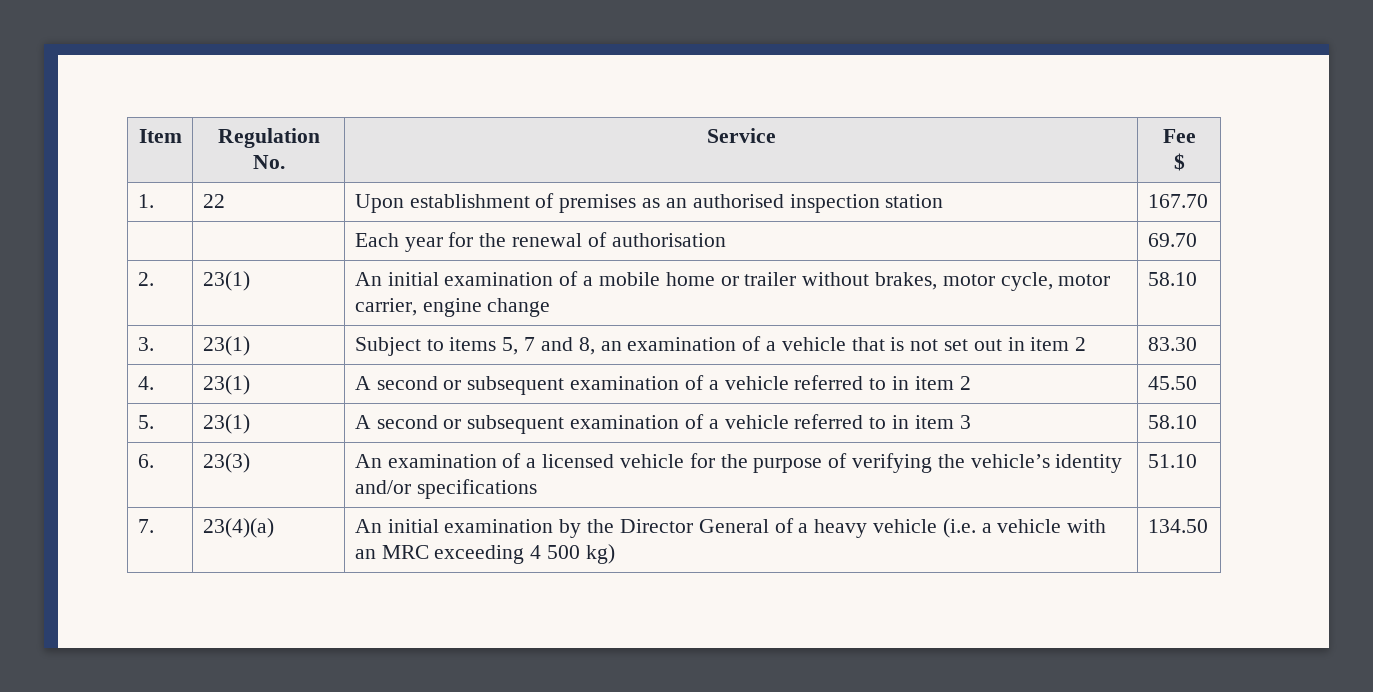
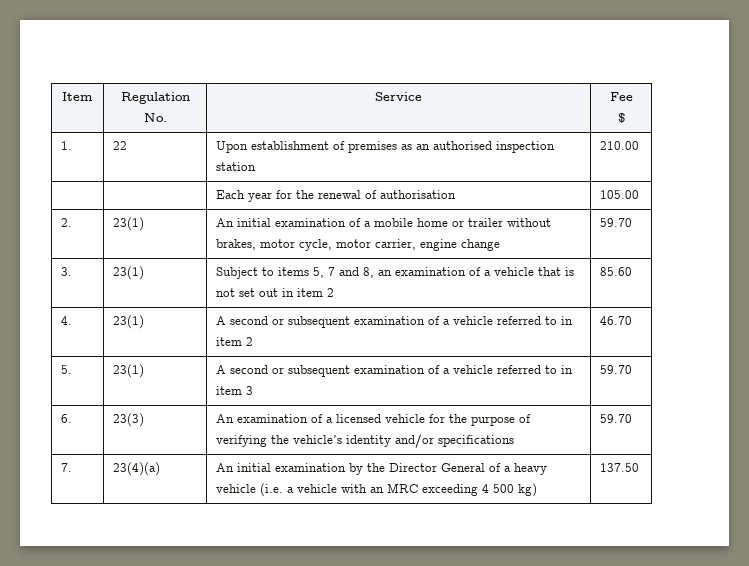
- 1. | 22 | Upon establishment of premises as an authorised inspection station | 167.70
+ 1. | 22 | Upon establishment of premises as an authorised inspection station | 210.00
- | | Each year for the renewal of authorisation | 69.70
+ | | Each year for the renewal of authorisation | 105.00
- 2. | 23(1) | An initial examination of a mobile home or trailer without brakes, motor cycle, motor carrier, engine change | 58.10
+ 2. | 23(1) | An initial examination of a mobile home or trailer without brakes, motor cycle, motor carrier, engine change | 59.70
- 3. | 23(1) | Subject to items 5, 7 and 8, an examination of a vehicle that is not set out in item 2 | 83.30
+ 3. | 23(1) | Subject to items 5, 7 and 8, an examination of a vehicle that is not set out in item 2 | 85.60
- 4. | 23(1) | A second or subsequent examination of a vehicle referred to in item 2 | 45.50
+ 4. | 23(1) | A second or subsequent examination of a vehicle referred to in item 2 | 46.70
- 5. | 23(1) | A second or subsequent examination of a vehicle referred to in item 3 | 58.10
+ 5. | 23(1) | A second or subsequent examination of a vehicle referred to in item 3 | 59.70
- 6. | 23(3) | An examination of a licensed vehicle for the purpose of verifying the vehicle’s identity and/or specifications | 51.10
+ 6. | 23(3) | An examination of a licensed vehicle for the purpose of verifying the vehicle’s identity and/or specifications | 59.70
- 7. | 23(4)(a) | An initial examination by the Director General of a heavy vehicle (i.e. a vehicle with an MRC exceeding 4 500 kg) | 134.50
+ 7. | 23(4)(a) | An initial examination by the Director General of a heavy vehicle (i.e. a vehicle with an MRC exceeding 4 500 kg) | 137.50

